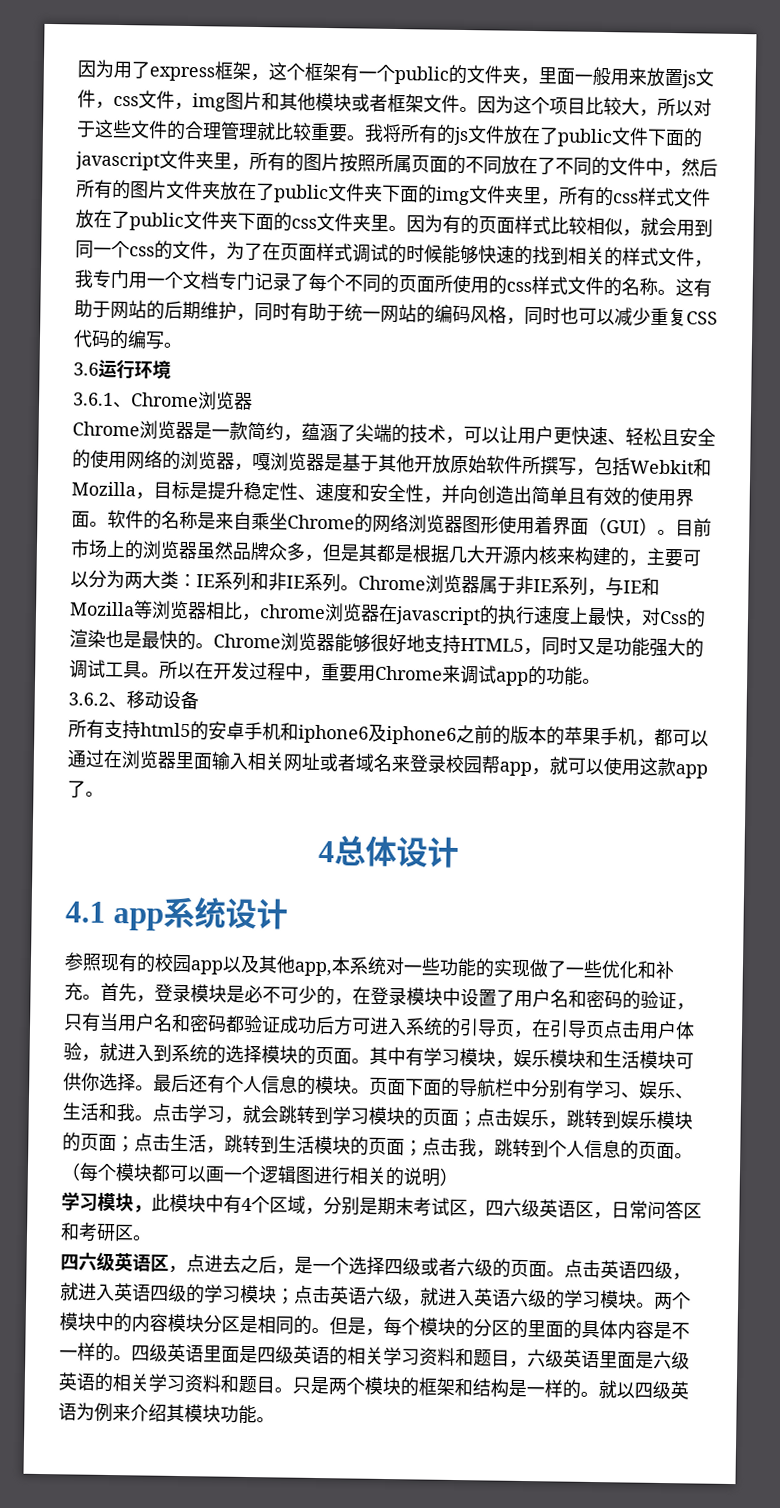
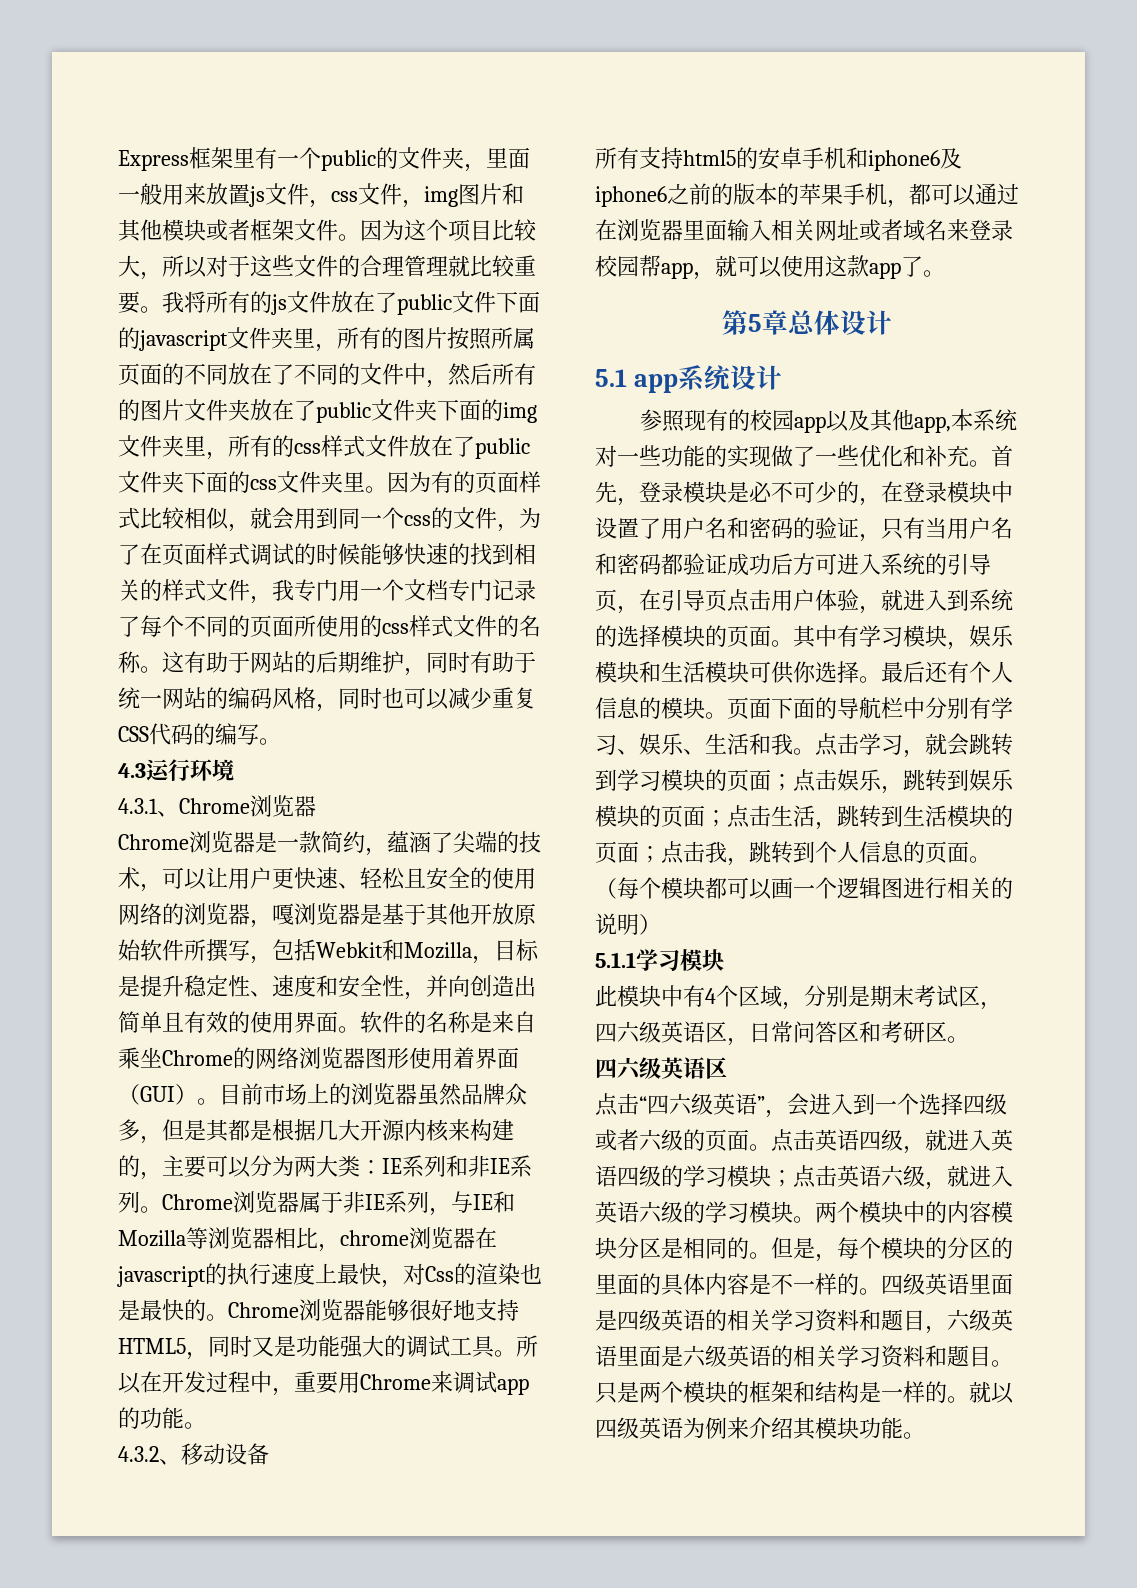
- 因为用了express框架，这个框架有一个public的文件夹，里面一般用来放置js文件，css文件，img图片和其他模块或者框架文件。
+ Express框架里有一个public的文件夹，里面一般用来放置js文件，css文件，img图片和其他模块或者框架文件。
- 3.6运行环境
+ 4.3运行环境
- 3.6.1、Chrome浏览器
+ 4.3.1、Chrome浏览器
- 3.6.2、移动设备
+ 4.3.2、移动设备
- 4总体设计
+ 第5章总体设计
- 4.1 app系统设计
+ 5.1 app系统设计
- 学习模块，此模块中有4个区域，分别是期末考试区，四六级英语区，日常问答区和考研区。
- 四六级英语区，点进去之后，是一个选择四级或者六级的页面。
+ 5.1.1学习模块
+ 此模块中有4个区域，分别是期末考试区，四六级英语区，日常问答区和考研区。
+ 四六级英语区
+ 点击“四六级英语”，会进入到一个选择四级或者六级的页面。

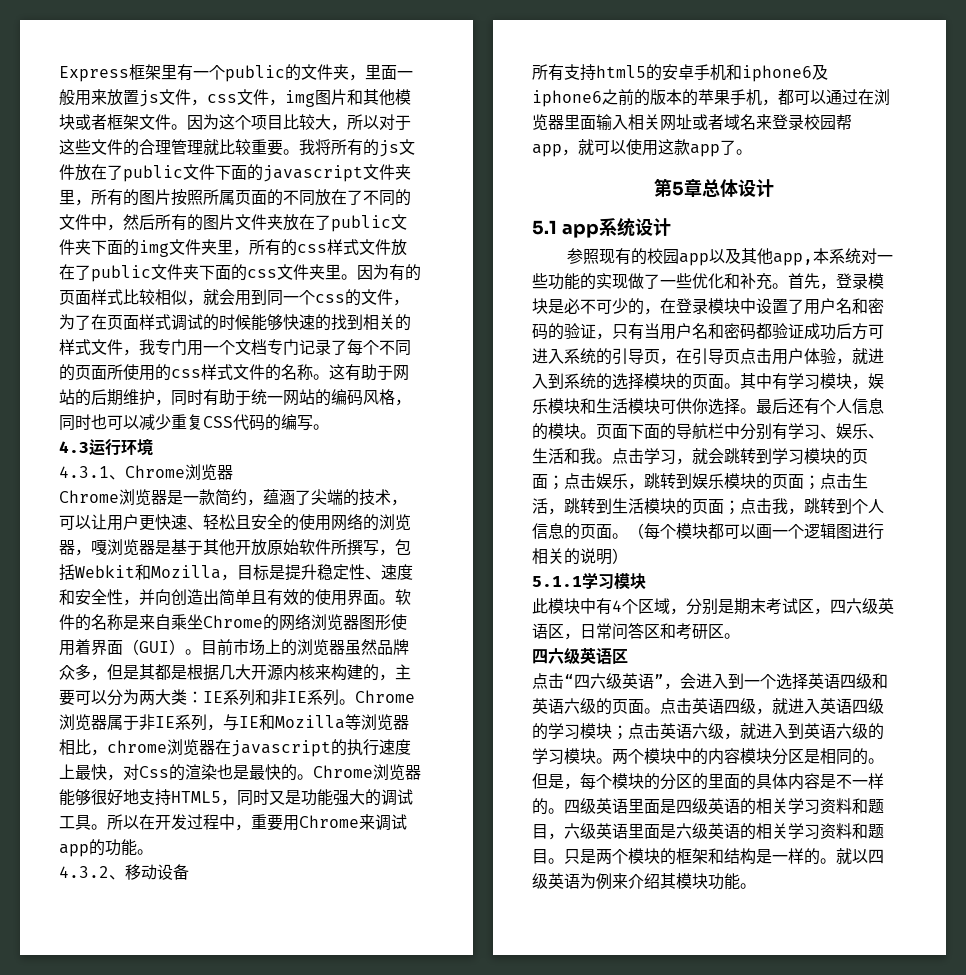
- 点击“四六级英语”，会进入到一个选择四级或者六级的页面。
+ 点击“四六级英语”，会进入到一个选择英语四级和英语六级的页面。
- 点击英语四级，就进入英语四级的学习模块；点击英语六级，就进入英语六级的学习模块。
+ 点击英语四级，就进入英语四级的学习模块；点击英语六级，就进入到英语六级的学习模块。

